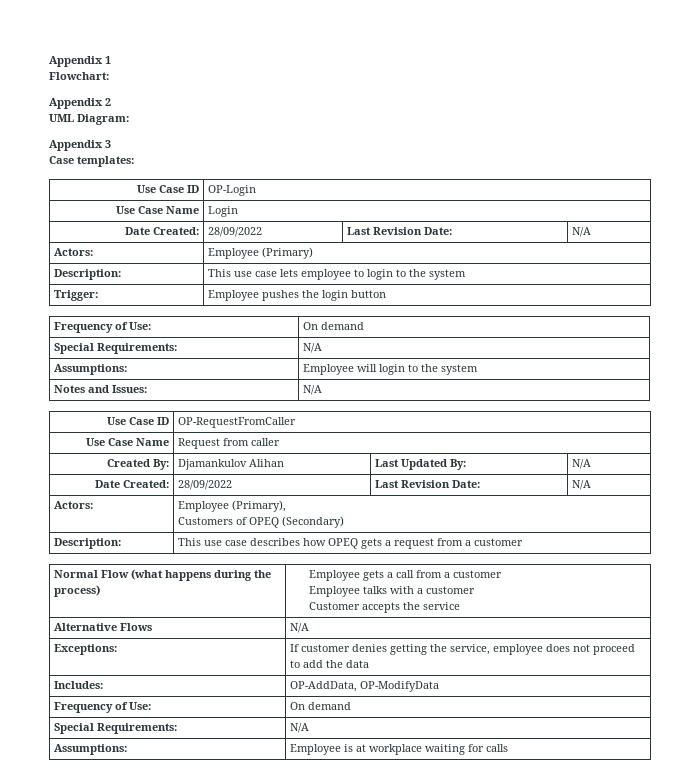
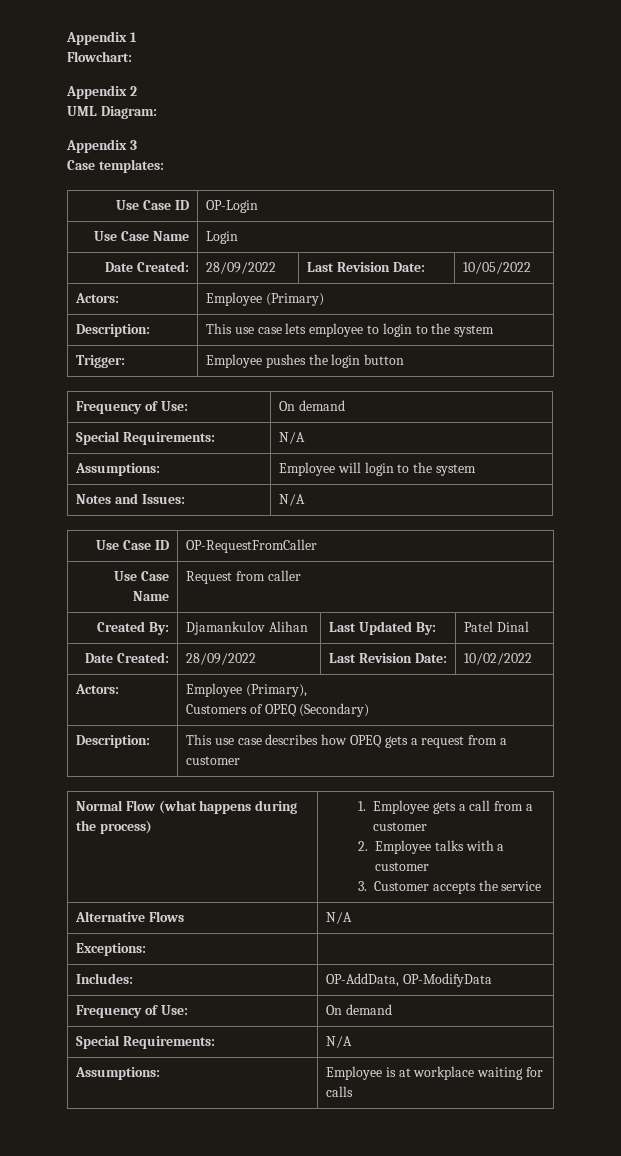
  Use Case Name | Login
- Date Created: | 28/09/2022 | Last Revision Date: | N/A
+ Date Created: | 28/09/2022 | Last Revision Date: | 10/05/2022
- Created By: | Djamankulov Alihan | Last Updated By: | N/A
- Date Created: | 28/09/2022 | Last Revision Date: | N/A
+ Created By: | Djamankulov Alihan | Last Updated By: | Patel Dinal
+ Date Created: | 28/09/2022 | Last Revision Date: | 10/02/2022
- Normal Flow (what happens during the process) | Employee gets a call from a customer
- Employee talks with a customer
- Customer accepts the service
+ Normal Flow (what happens during the process) | 1. Employee gets a call from a customer
+ 2. Employee talks with a customer
+ 3. Customer accepts the service
- Exceptions: | If customer denies getting the service, employee does not proceed to add the data
+ Exceptions: |

